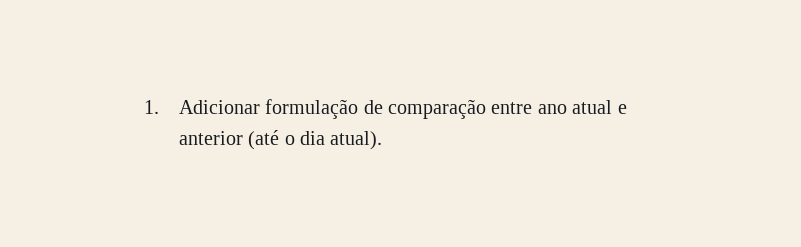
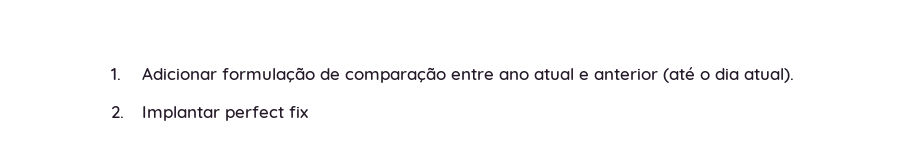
+ 2. Implantar perfect fix

